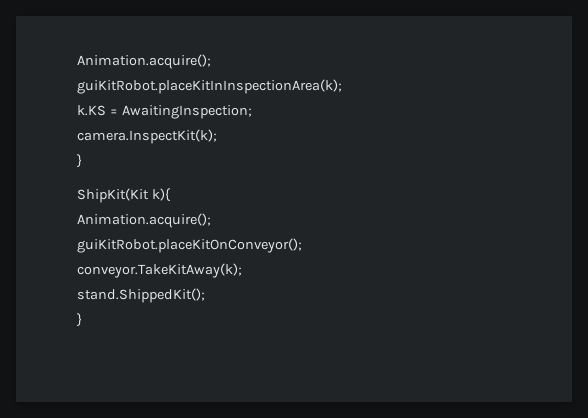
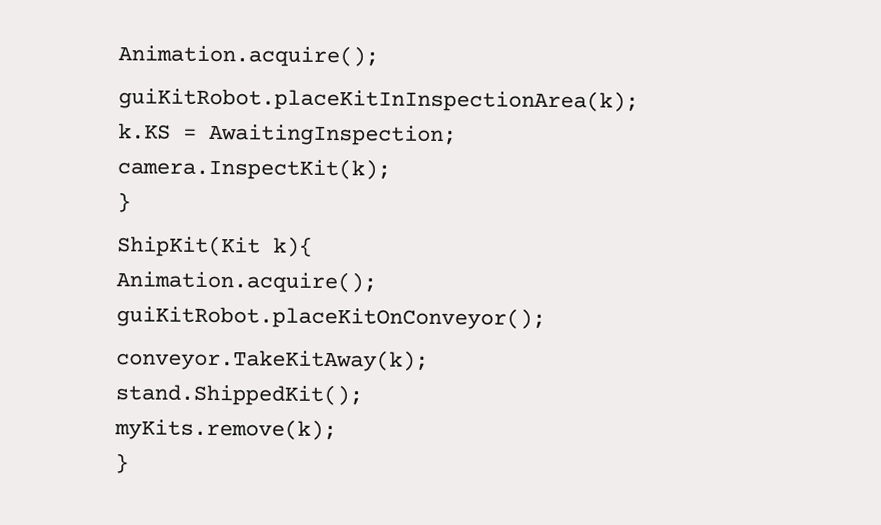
+ myKits.remove(k);

